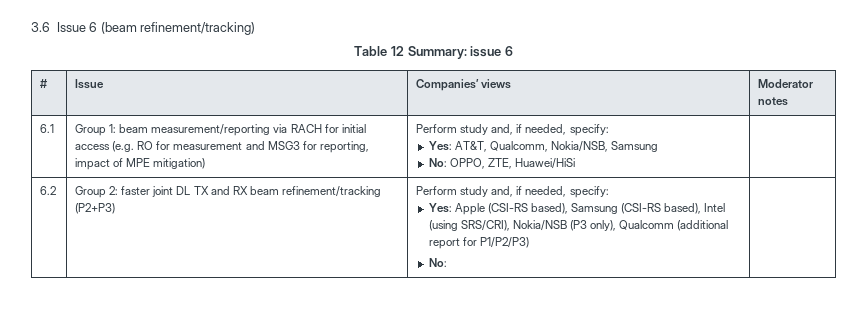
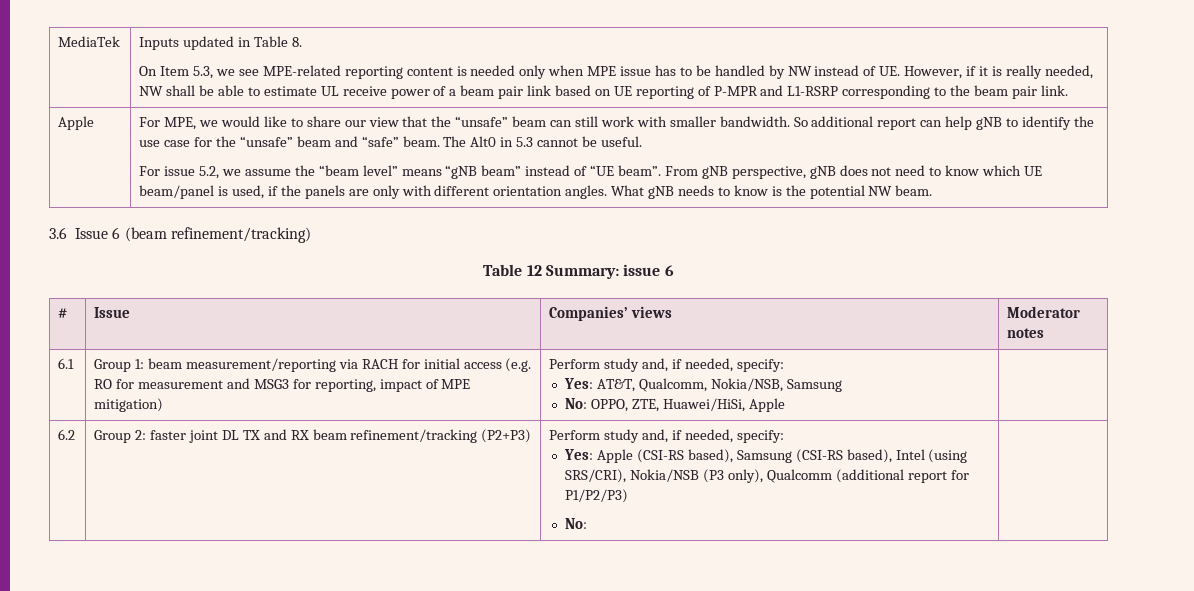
+ MediaTek | Inputs updated in Table 8.
+ On Item 5.3, we see MPE-related reporting content is needed only when MPE issue has to be handled by NW instead of UE. However, if it is really needed, NW shall be able to estimate UL receive power of a beam pair link based on UE reporting of P-MPR and L1-RSRP corresponding to the beam pair link.
+ Apple | For MPE, we would like to share our view that the “unsafe” beam can still work with smaller bandwidth. So additional report can help gNB to identify the use case for the “unsafe” beam and “safe” beam. The Alt0 in 5.3 cannot be useful.
+ For issue 5.2, we assume the “beam level” means “gNB beam” instead of “UE beam”. From gNB perspective, gNB does not need to know which UE beam/panel is used, if the panels are only with different orientation angles. What gNB needs to know is the potential NW beam.
  6.1 | Group 1: beam measurement/reporting via RACH for initial access (e.g. RO for measurement and MSG3 for reporting, impact of MPE mitigation) | Perform study and, if needed, specify:
  Yes: AT&T, Qualcomm, Nokia/NSB, Samsung
- No: OPPO, ZTE, Huawei/HiSi |
+ No: OPPO, ZTE, Huawei/HiSi, Apple |

